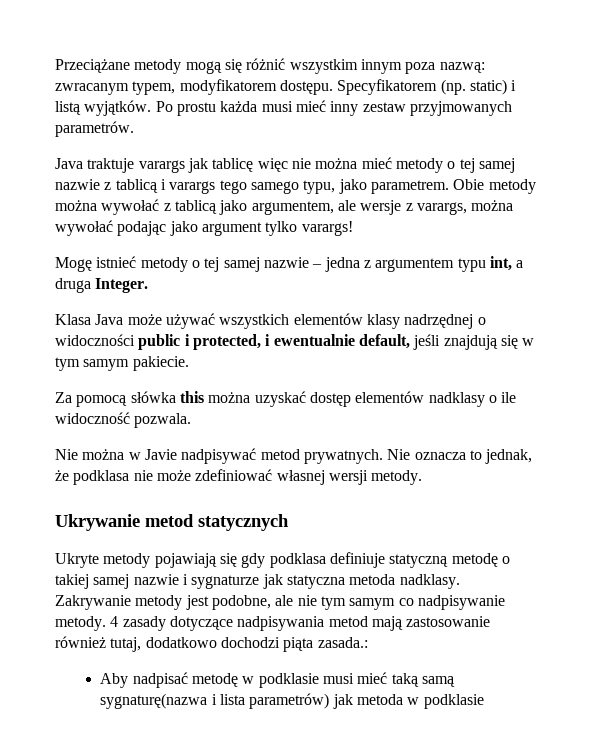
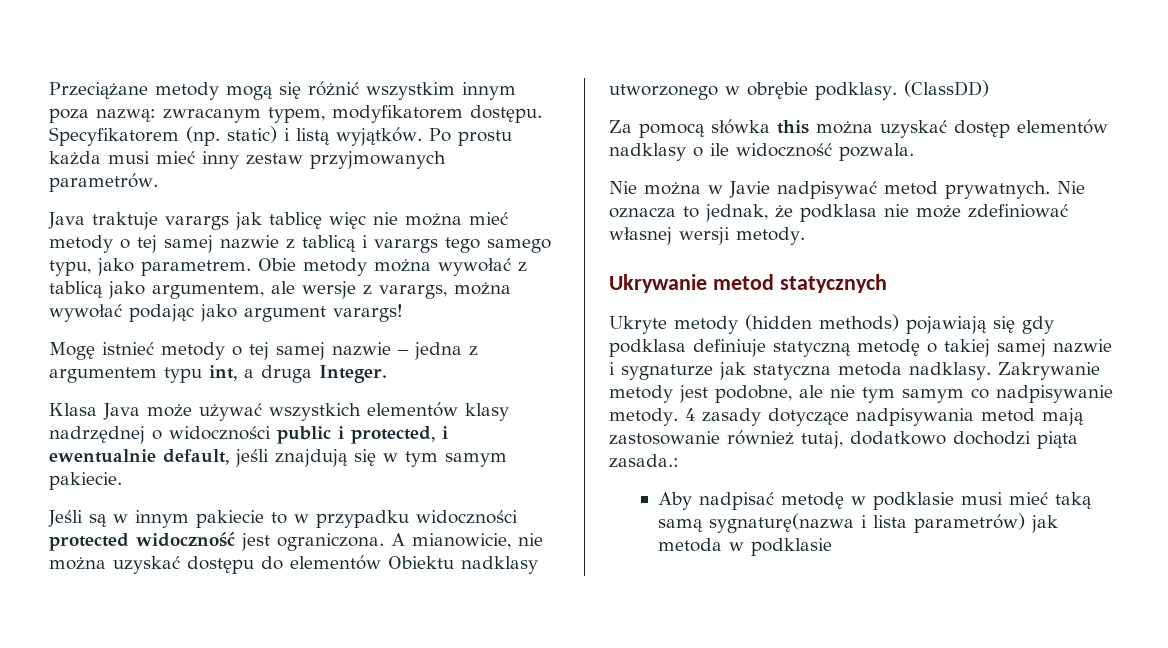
- Obie metody można wywołać z tablicą jako argumentem, ale wersje z varargs, można wywołać podając jako argument tylko varargs!
+ Obie metody można wywołać z tablicą jako argumentem, ale wersje z varargs, można wywołać podając jako argument varargs!
+ Jeśli są w innym pakiecie to w przypadku widoczności protected widoczność jest ograniczona. A mianowicie, nie można uzyskać dostępu do elementów Obiektu nadklasy utworzonego w obrębie podklasy. (ClassDD)
- Ukryte metody pojawiają się gdy podklasa definiuje statyczną metodę o takiej samej nazwie i sygnaturze jak statyczna metoda nadklasy.
+ Ukryte metody (hidden methods) pojawiają się gdy podklasa definiuje statyczną metodę o takiej samej nazwie i sygnaturze jak statyczna metoda nadklasy.

